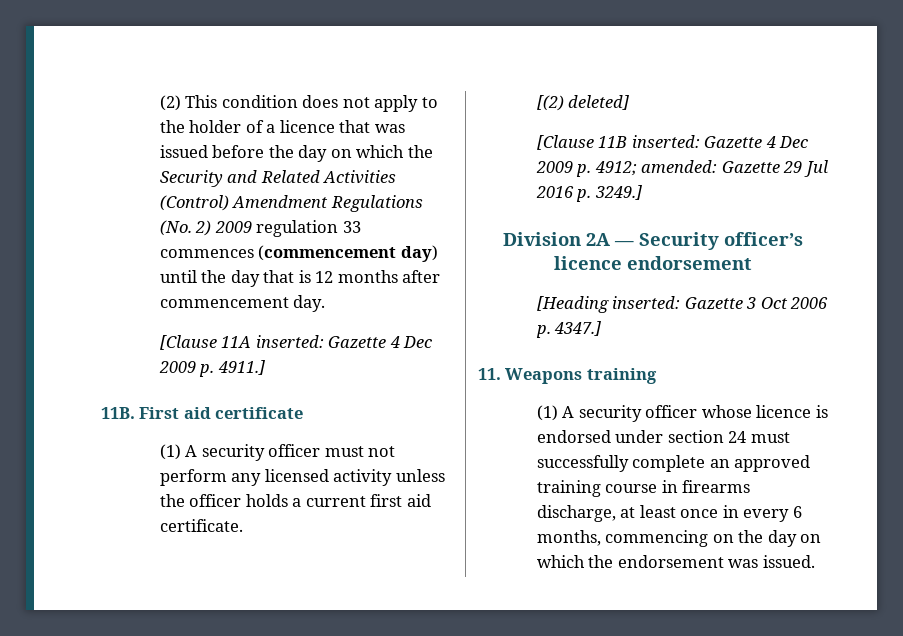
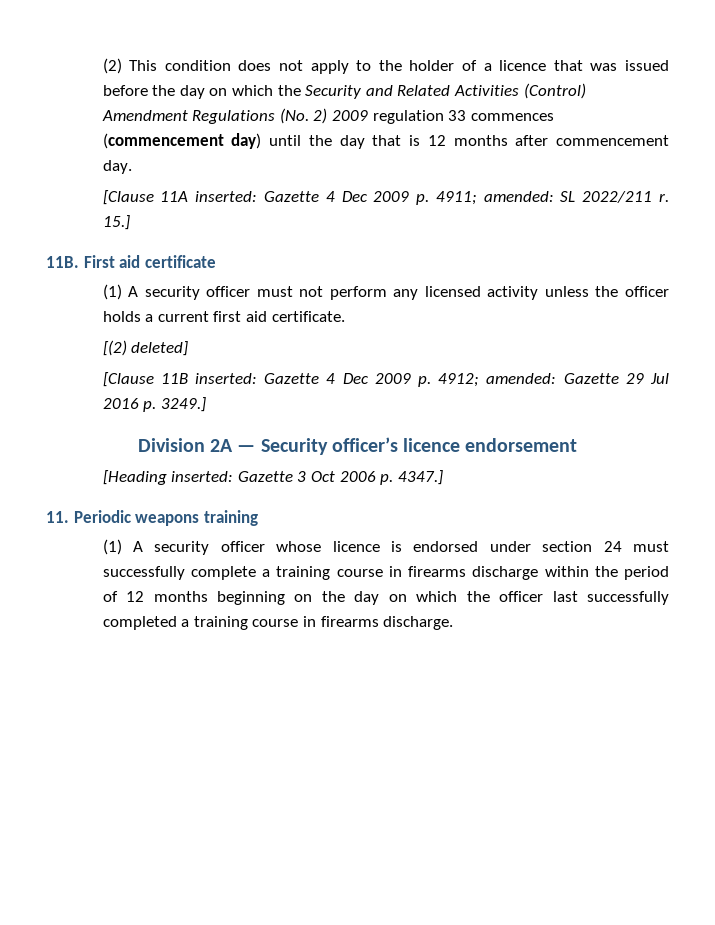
- [Clause 11A inserted: Gazette 4 Dec 2009 p. 4911.]
+ [Clause 11A inserted: Gazette 4 Dec 2009 p. 4911; amended: SL 2022/211 r. 15.]
- 11. Weapons training
+ 11. Periodic weapons training
- (1) A security officer whose licence is endorsed under section 24 must successfully complete an approved training course in firearms discharge, at least once in every 6 months, commencing on the day on which the endorsement was issued.
+ (1) A security officer whose licence is endorsed under section 24 must successfully complete a training course in firearms discharge within the period of 12 months beginning on the day on which the officer last successfully completed a training course in firearms discharge.

